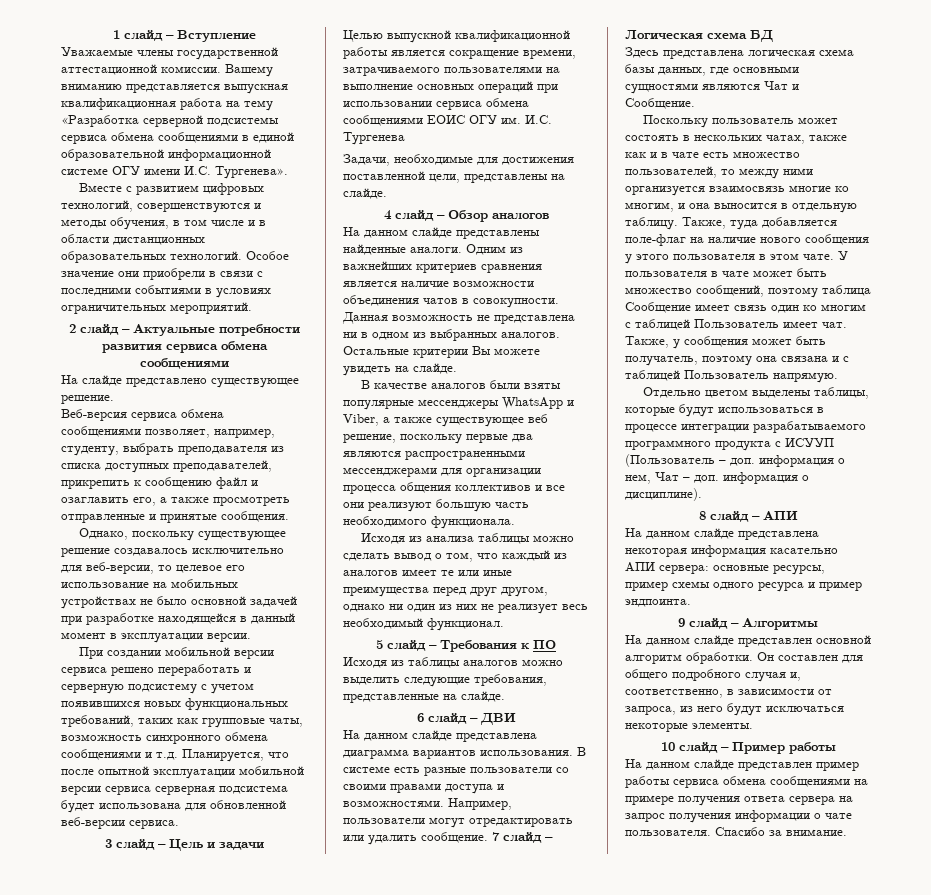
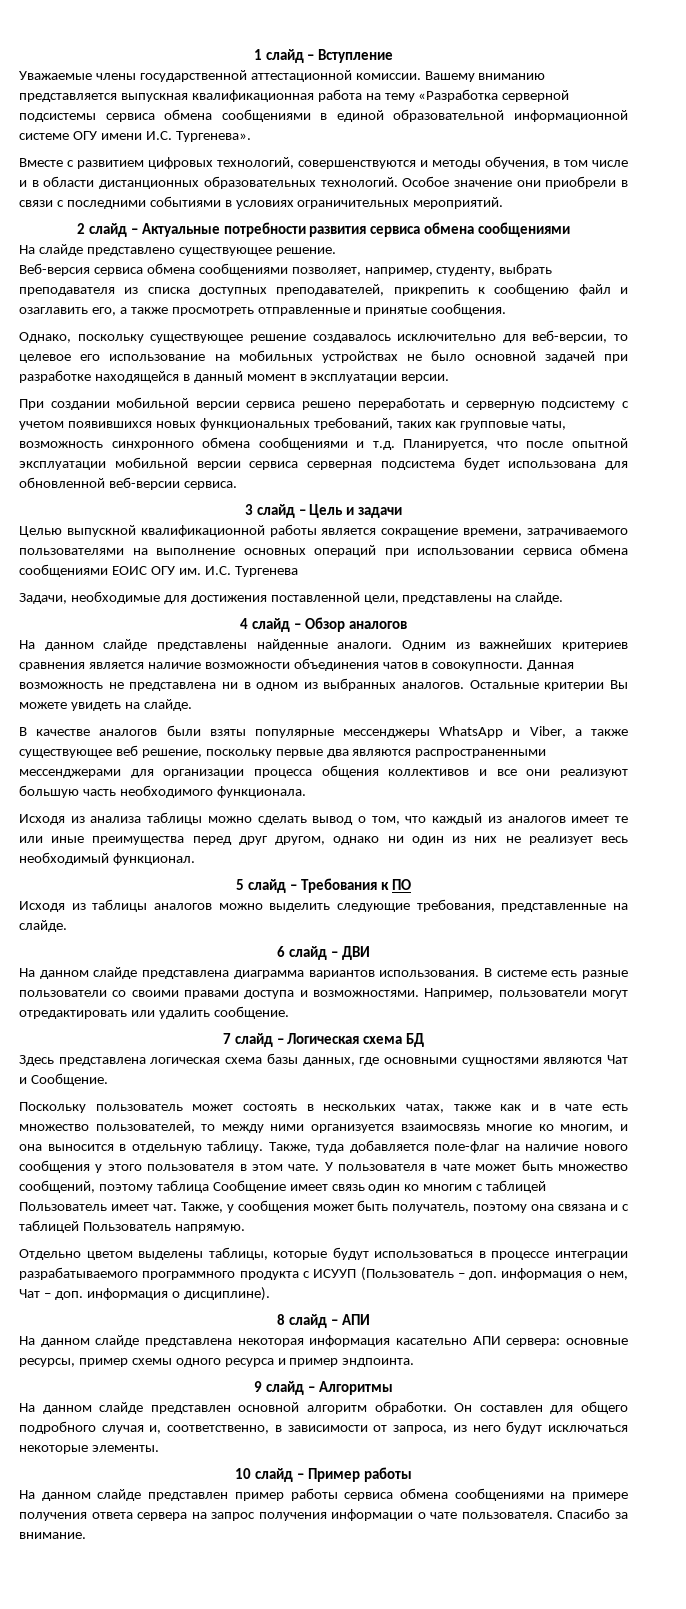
- Например, пользователи могут отредактировать или удалить сообщение. 7 слайд – Логическая схема БД
+ Например, пользователи могут отредактировать или удалить сообщение.
+ 7 слайд – Логическая схема БД

